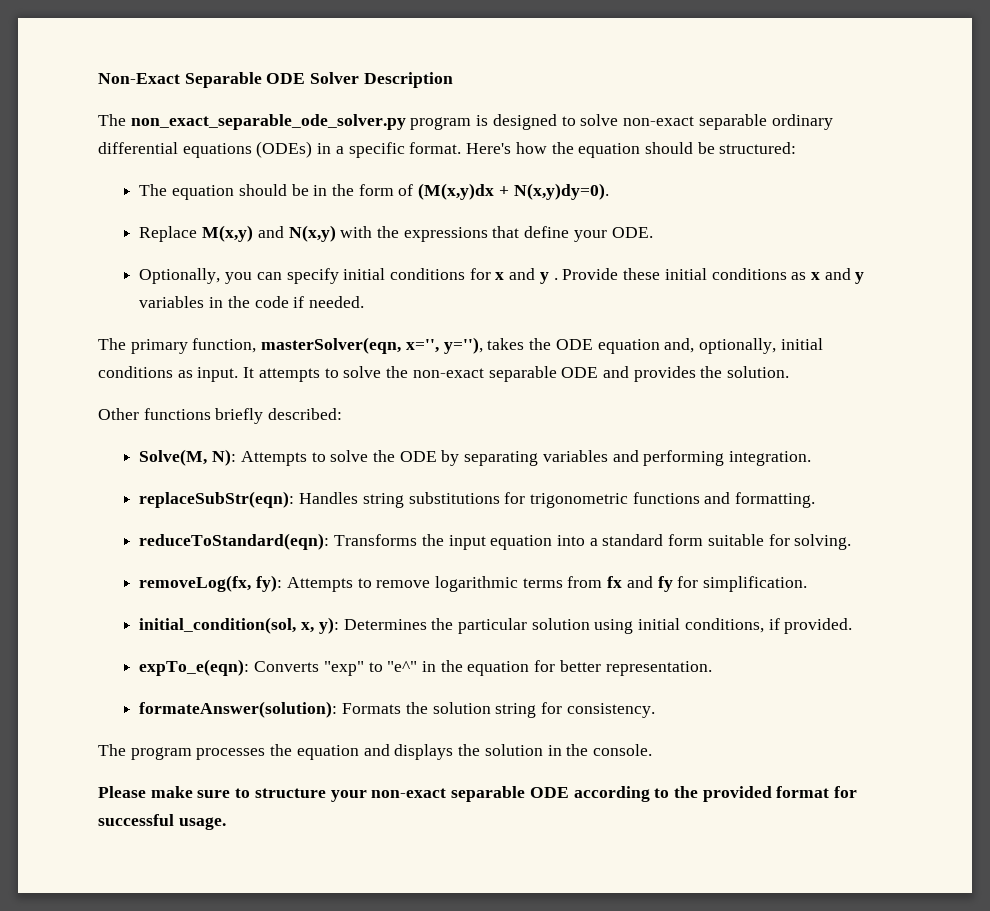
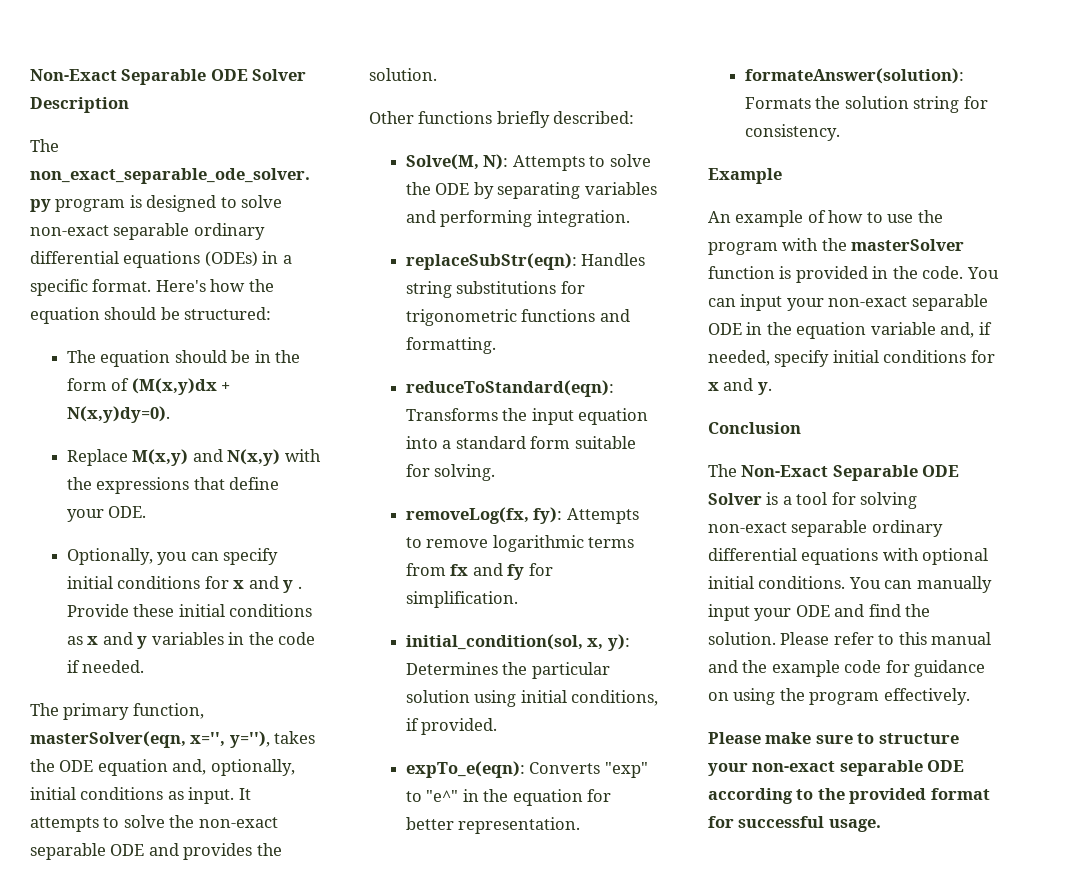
- The program processes the equation and displays the solution in the console.
+ Example
+ An example of how to use the program with the masterSolver function is provided in the code. You can input your non-exact separable ODE in the equation variable and, if needed, specify initial conditions for x and y.
+ Conclusion
+ The Non-Exact Separable ODE Solver is a tool for solving non-exact separable ordinary differential equations with optional initial conditions. You can manually input your ODE and find the solution. Please refer to this manual and the example code for guidance on using the program effectively.

